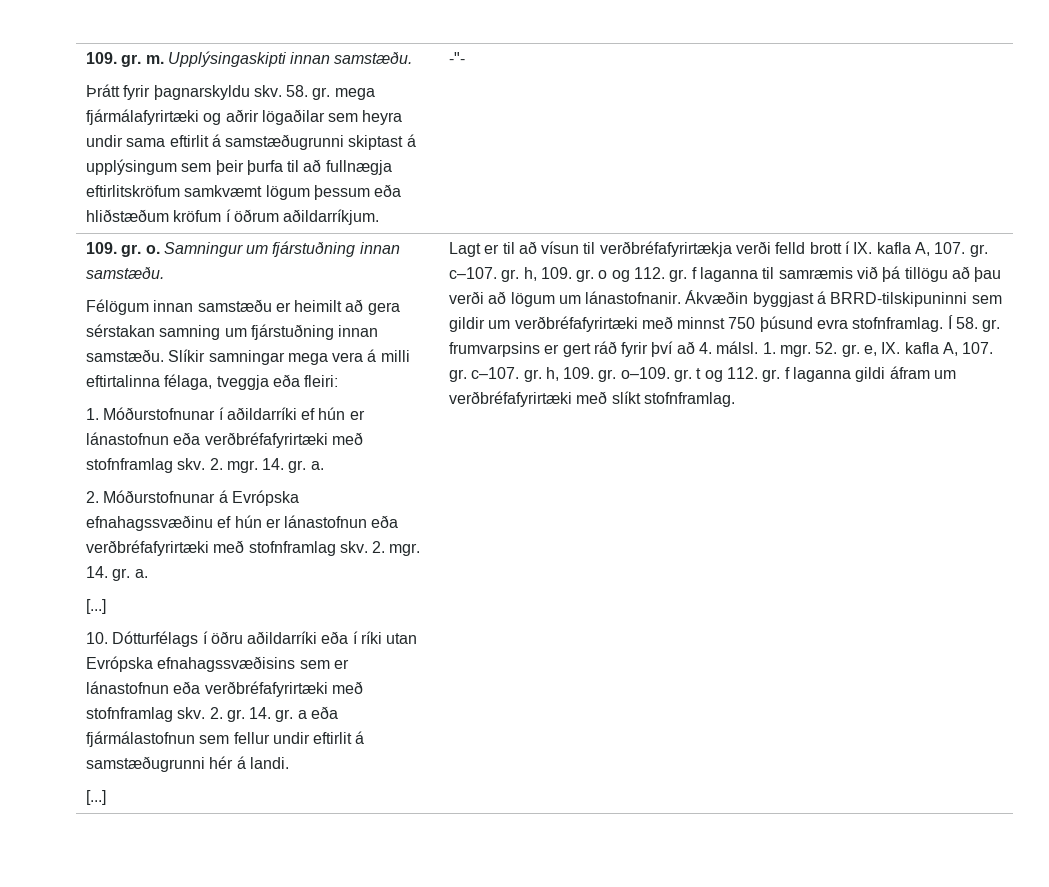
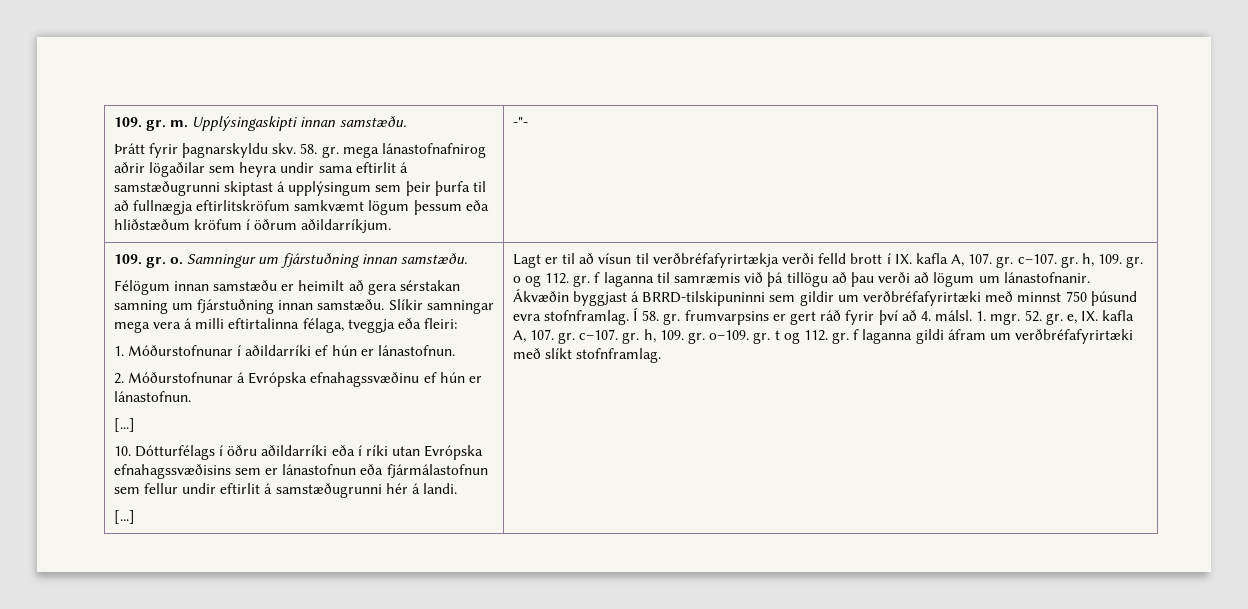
- 58. gr. mega fjármálafyrirtæki og aðrir lögaðilar sem heyra undir sama eftirlit á samstæðugrunni skiptast á upplýsingum sem þeir þurfa til að fullnægja eftirlitskröfum samkvæmt lögum þessum eða hliðstæðum kröfum í öðrum aðildarríkjum.
+ 58. gr. mega lánastofnafnirog aðrir lögaðilar sem heyra undir sama eftirlit á samstæðugrunni skiptast á upplýsingum sem þeir þurfa til að fullnægja eftirlitskröfum samkvæmt lögum þessum eða hliðstæðum kröfum í öðrum aðildarríkjum.
- 1. Móðurstofnunar í aðildarríki ef hún er lánastofnun eða verðbréfafyrirtæki með stofnframlag skv. 2. mgr. 14. gr. a.
+ 1. Móðurstofnunar í aðildarríki ef hún er lánastofnun.
- 2. Móðurstofnunar á Evrópska efnahagssvæðinu ef hún er lánastofnun eða verðbréfafyrirtæki með stofnframlag skv. 2. mgr. 14. gr. a.
+ 2. Móðurstofnunar á Evrópska efnahagssvæðinu ef hún er lánastofnun.
- 10. Dótturfélags í öðru aðildarríki eða í ríki utan Evrópska efnahagssvæðisins sem er lánastofnun eða verðbréfafyrirtæki með stofnframlag skv. 2. gr. 14. gr. a eða fjármálastofnun sem fellur undir eftirlit á samstæðugrunni hér á landi.
+ 10. Dótturfélags í öðru aðildarríki eða í ríki utan Evrópska efnahagssvæðisins sem er lánastofnun eða fjármálastofnun sem fellur undir eftirlit á samstæðugrunni hér á landi.

